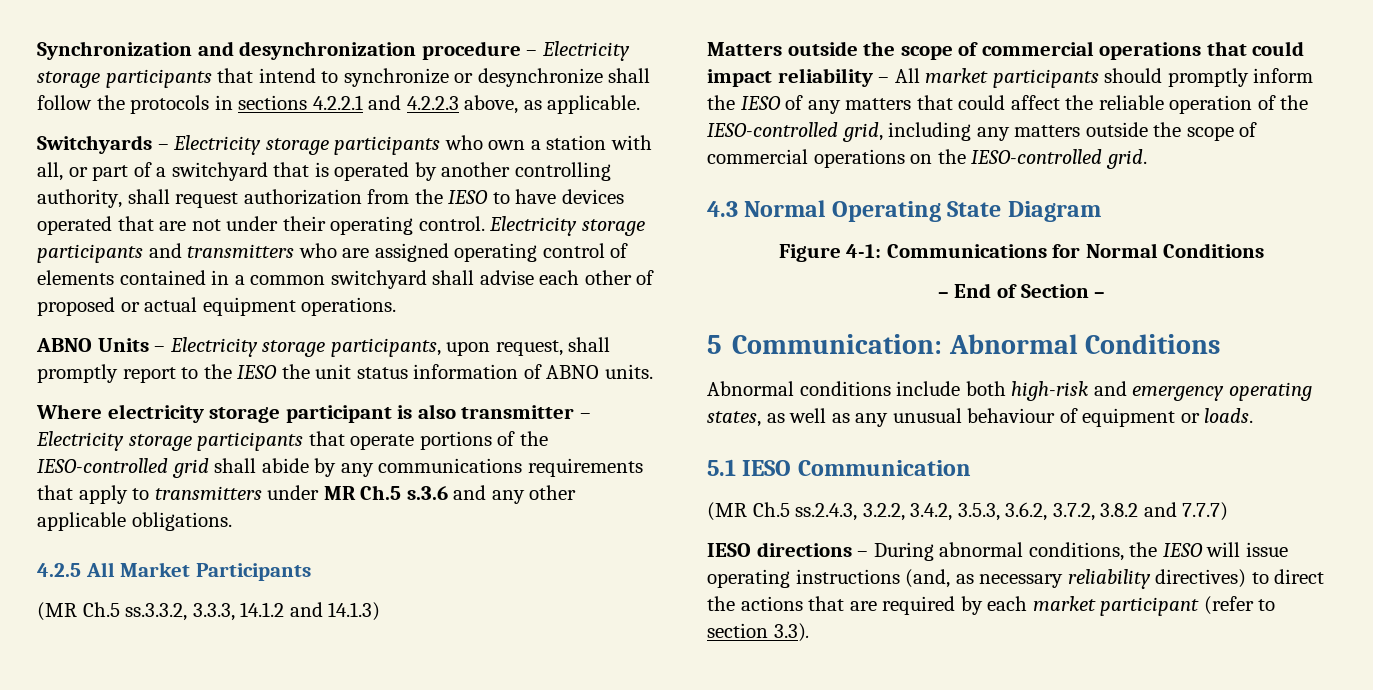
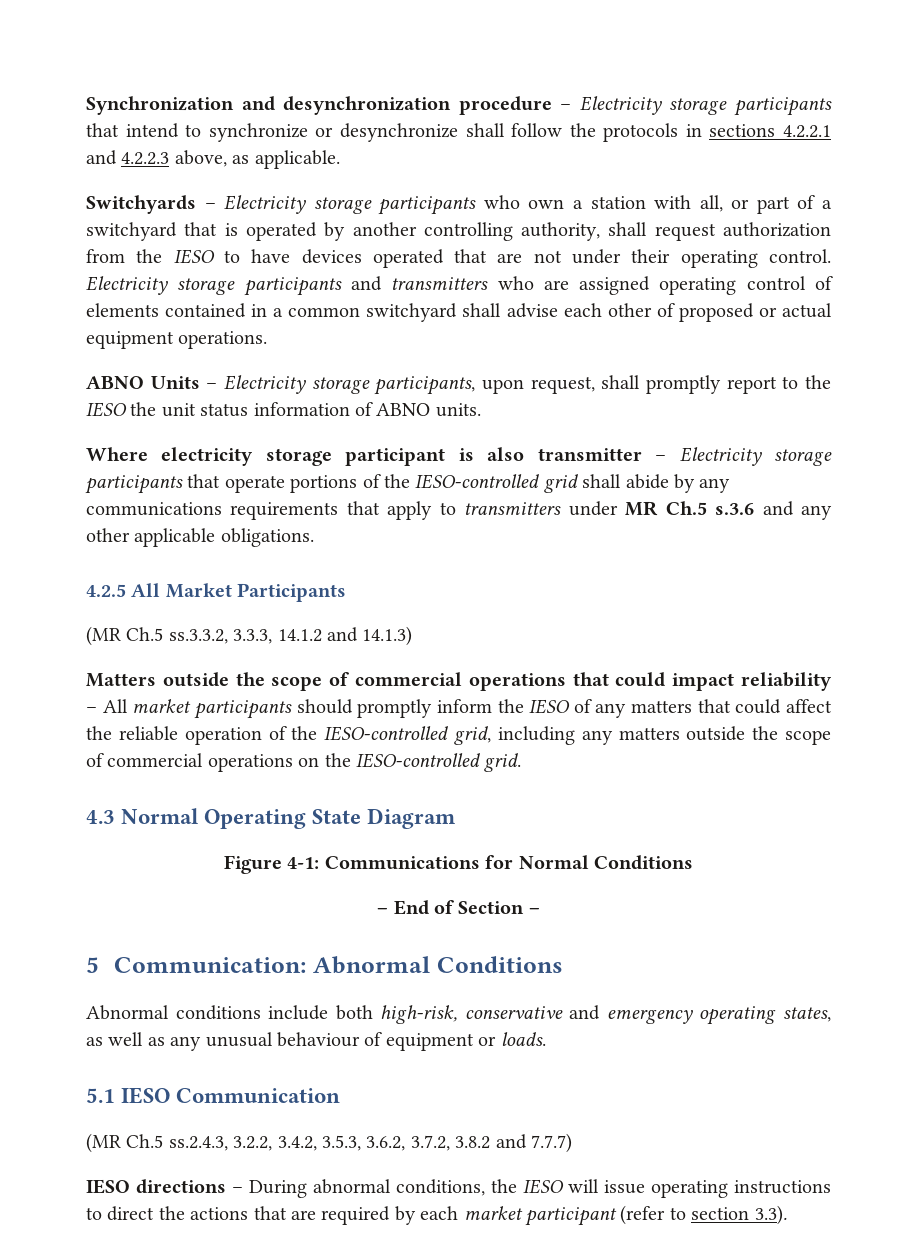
- Abnormal conditions include both high-risk and emergency operating states, as well as any unusual behaviour of equipment or loads.
+ Abnormal conditions include both high-risk, conservative and emergency operating states, as well as any unusual behaviour of equipment or loads.
- IESO directions – During abnormal conditions, the IESO will issue operating instructions (and, as necessary reliability directives) to direct the actions that are required by each market participant (refer to section 3.3).
+ IESO directions – During abnormal conditions, the IESO will issue operating instructions to direct the actions that are required by each market participant (refer to section 3.3).

